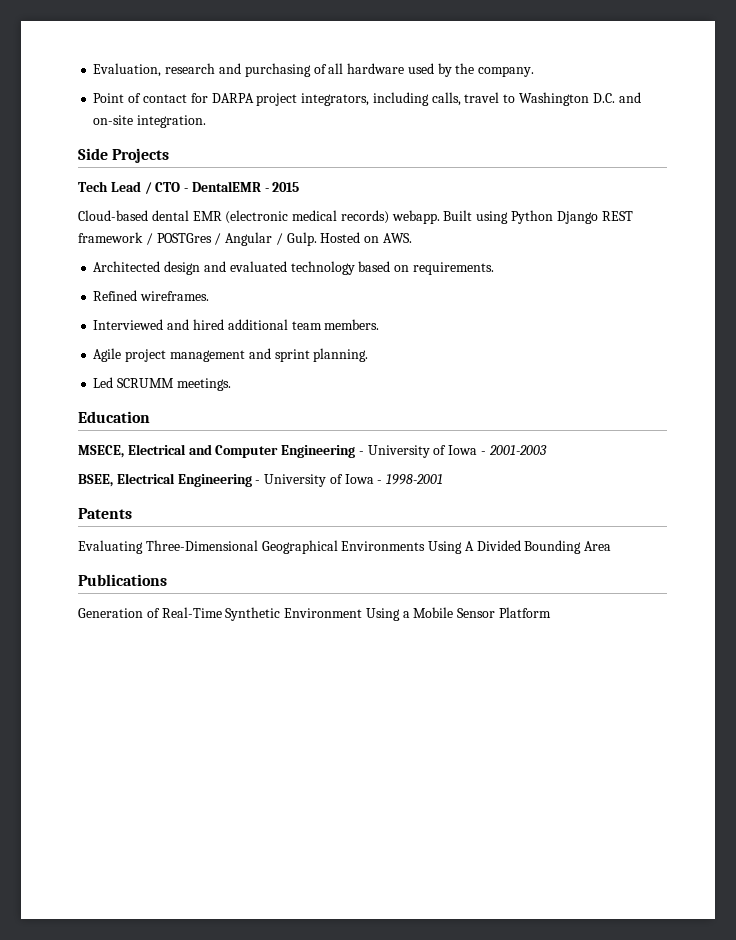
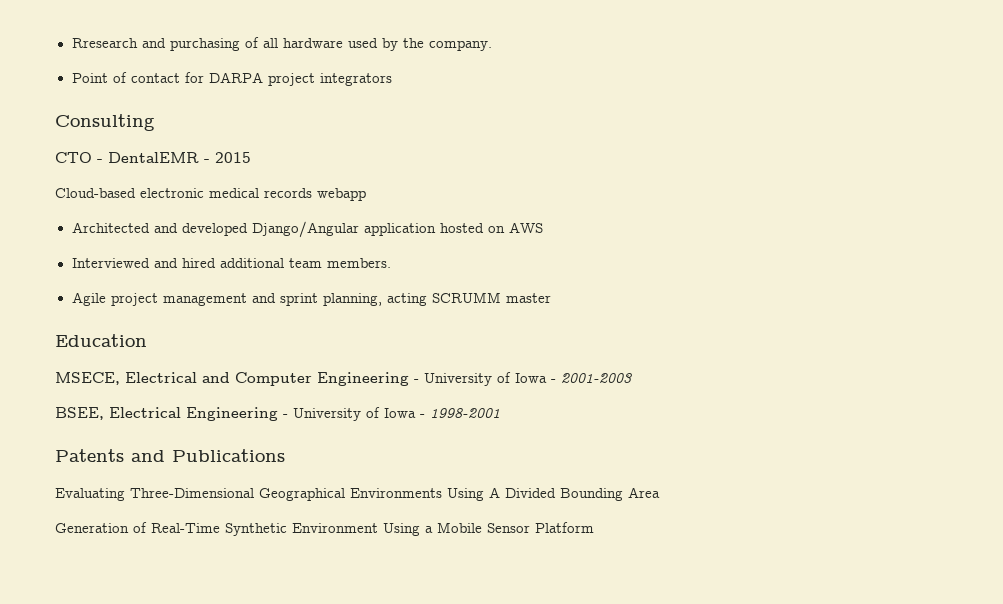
- Evaluation, research and purchasing of all hardware used by the company.
+ Rresearch and purchasing of all hardware used by the company.
- Point of contact for DARPA project integrators, including calls, travel to Washington D.C. and on-site integration.
- Side Projects
- Tech Lead / CTO - DentalEMR - 2015
+ Point of contact for DARPA project integrators
+ Consulting
+ CTO - DentalEMR - 2015
- Cloud-based dental EMR (electronic medical records) webapp. Built using Python Django REST framework / POSTGres / Angular / Gulp. Hosted on AWS.
- Architected design and evaluated technology based on requirements.
- Refined wireframes.
+ Cloud-based electronic medical records webapp
+ Architected and developed Django/Angular application hosted on AWS
- Agile project management and sprint planning.
- Led SCRUMM meetings.
+ Agile project management and sprint planning, acting SCRUMM master
- Patents
+ Patents and Publications
- Publications

